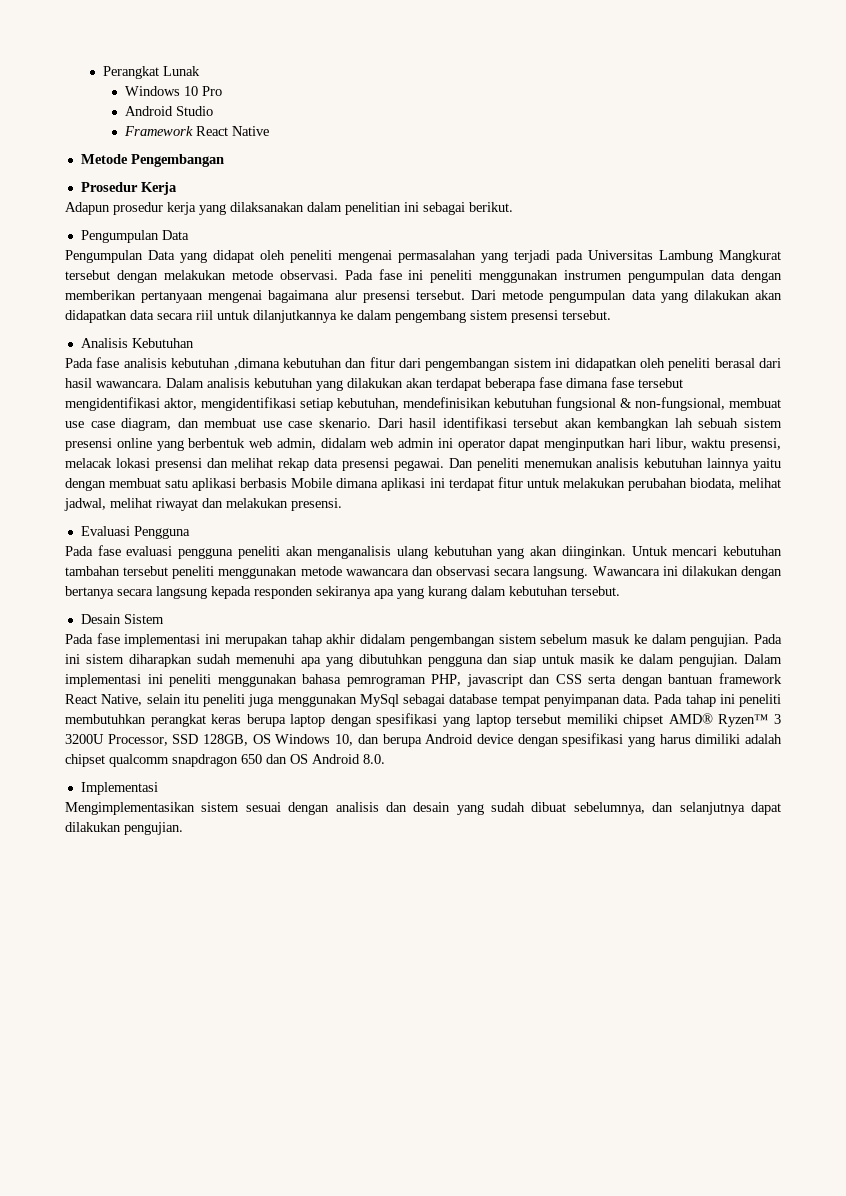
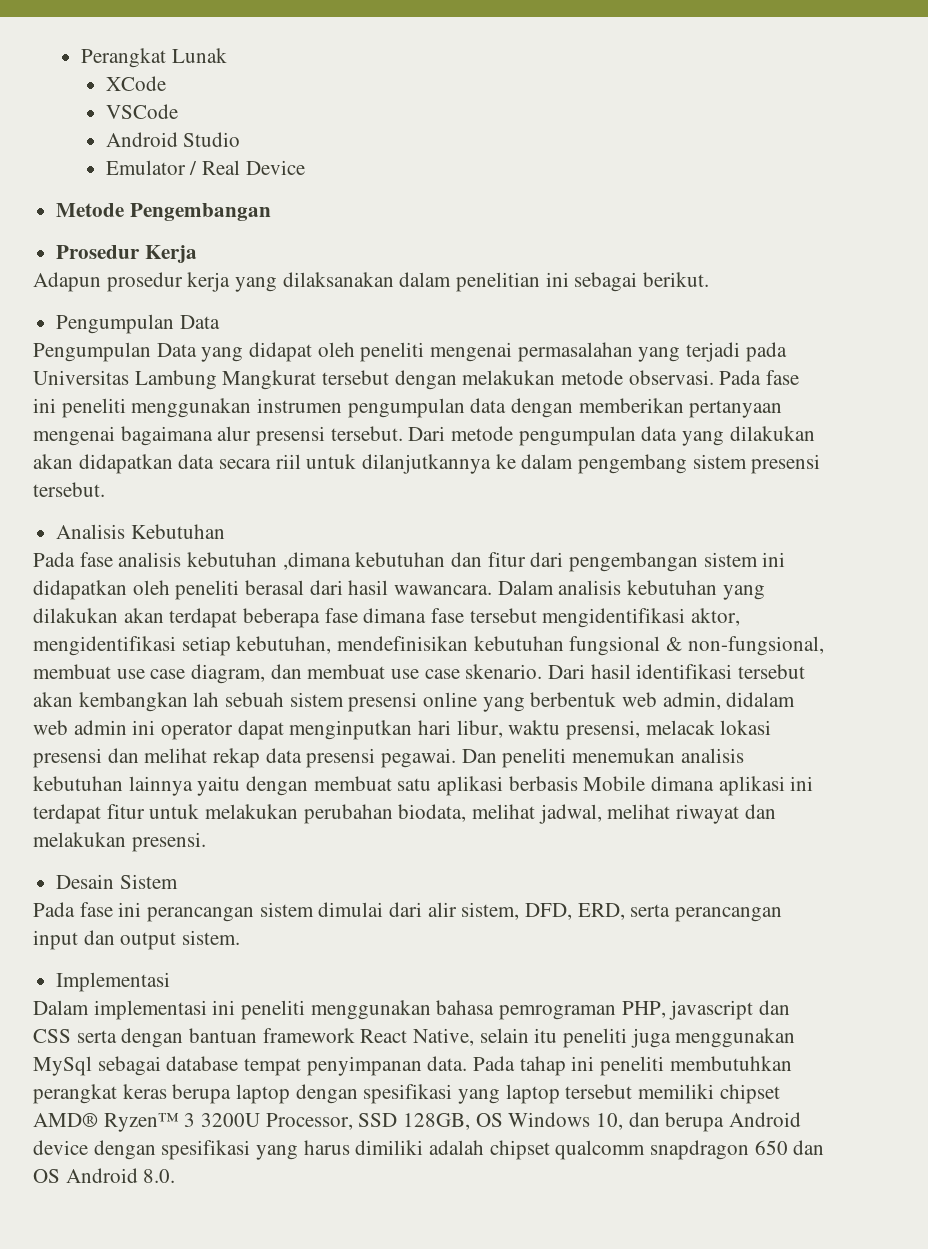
- Windows 10 Pro
+ XCode
+ VSCode
- Framework React Native
+ Emulator / Real Device
- Evaluasi Pengguna
- Pada fase evaluasi pengguna peneliti akan menganalisis ulang kebutuhan yang akan diinginkan. Untuk mencari kebutuhan tambahan tersebut peneliti menggunakan metode wawancara dan observasi secara langsung. Wawancara ini dilakukan dengan bertanya secara langsung kepada responden sekiranya apa yang kurang dalam kebutuhan tersebut.
  Desain Sistem
- Pada fase implementasi ini merupakan tahap akhir didalam pengembangan sistem sebelum masuk ke dalam pengujian. Pada ini sistem diharapkan sudah memenuhi apa yang dibutuhkan pengguna dan siap untuk masik ke dalam pengujian. Dalam implementasi ini peneliti menggunakan bahasa pemrograman PHP, javascript dan CSS serta dengan bantuan framework React Native, selain itu peneliti juga menggunakan MySql sebagai database tempat penyimpanan data.
+ Pada fase ini perancangan sistem dimulai dari alir sistem, DFD, ERD, serta perancangan input dan output sistem.
+ Implementasi
+ Dalam implementasi ini peneliti menggunakan bahasa pemrograman PHP, javascript dan CSS serta dengan bantuan framework React Native, selain itu peneliti juga menggunakan MySql sebagai database tempat penyimpanan data.
- Implementasi
- Mengimplementasikan sistem sesuai dengan analisis dan desain yang sudah dibuat sebelumnya, dan selanjutnya dapat dilakukan pengujian.

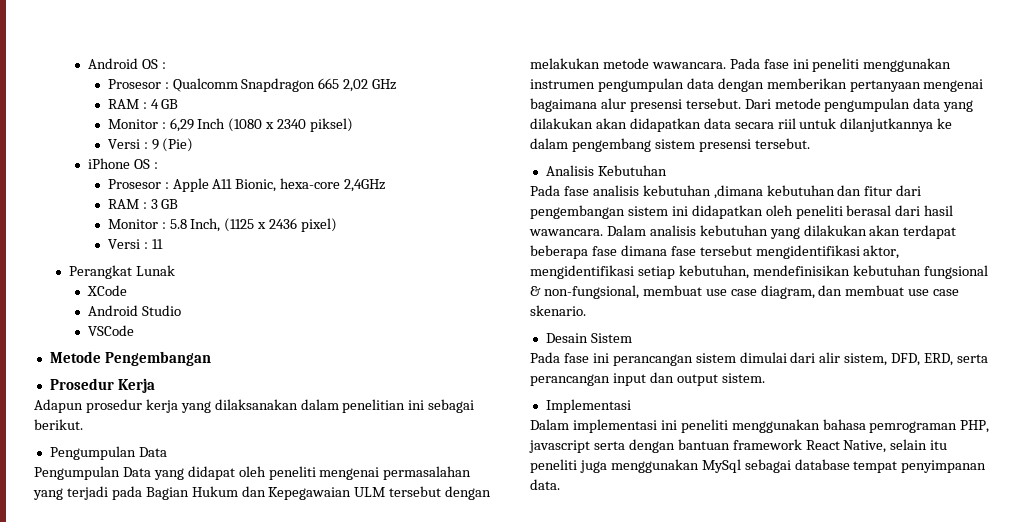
+ Android OS :
+ Prosesor : Qualcomm Snapdragon 665 2,02 GHz
+ RAM : 4 GB
+ Monitor : 6,29 Inch (1080 x 2340 piksel)
+ Versi : 9 (Pie)
+ iPhone OS :
+ Prosesor : Apple A11 Bionic, hexa-core 2,4GHz
+ RAM : 3 GB
+ Monitor : 5.8 Inch, (1125 x 2436 pixel)
+ Versi : 11
- VSCode
- Emulator / Real Device
+ VSCode
- Pengumpulan Data yang didapat oleh peneliti mengenai permasalahan yang terjadi pada Universitas Lambung Mangkurat tersebut dengan melakukan metode observasi.
+ Pengumpulan Data yang didapat oleh peneliti mengenai permasalahan yang terjadi pada Bagian Hukum dan Kepegawaian ULM tersebut dengan melakukan metode wawancara.
- Dari hasil identifikasi tersebut akan kembangkan lah sebuah sistem presensi online yang berbentuk web admin, didalam web admin ini operator dapat menginputkan hari libur, waktu presensi, melacak lokasi presensi dan melihat rekap data presensi pegawai. Dan peneliti menemukan analisis kebutuhan lainnya yaitu dengan membuat satu aplikasi berbasis Mobile dimana aplikasi ini terdapat fitur untuk melakukan perubahan biodata, melihat jadwal, melihat riwayat dan melakukan presensi.
- Dalam implementasi ini peneliti menggunakan bahasa pemrograman PHP, javascript dan CSS serta dengan bantuan framework React Native, selain itu peneliti juga menggunakan MySql sebagai database tempat penyimpanan data. Pada tahap ini peneliti membutuhkan perangkat keras berupa laptop dengan spesifikasi yang laptop tersebut memiliki chipset AMD® Ryzen™ 3 3200U Processor, SSD 128GB, OS Windows 10, dan berupa Android device dengan spesifikasi yang harus dimiliki adalah chipset qualcomm snapdragon 650 dan OS Android 8.0.
+ Dalam implementasi ini peneliti menggunakan bahasa pemrograman PHP, javascript serta dengan bantuan framework React Native, selain itu peneliti juga menggunakan MySql sebagai database tempat penyimpanan data.

